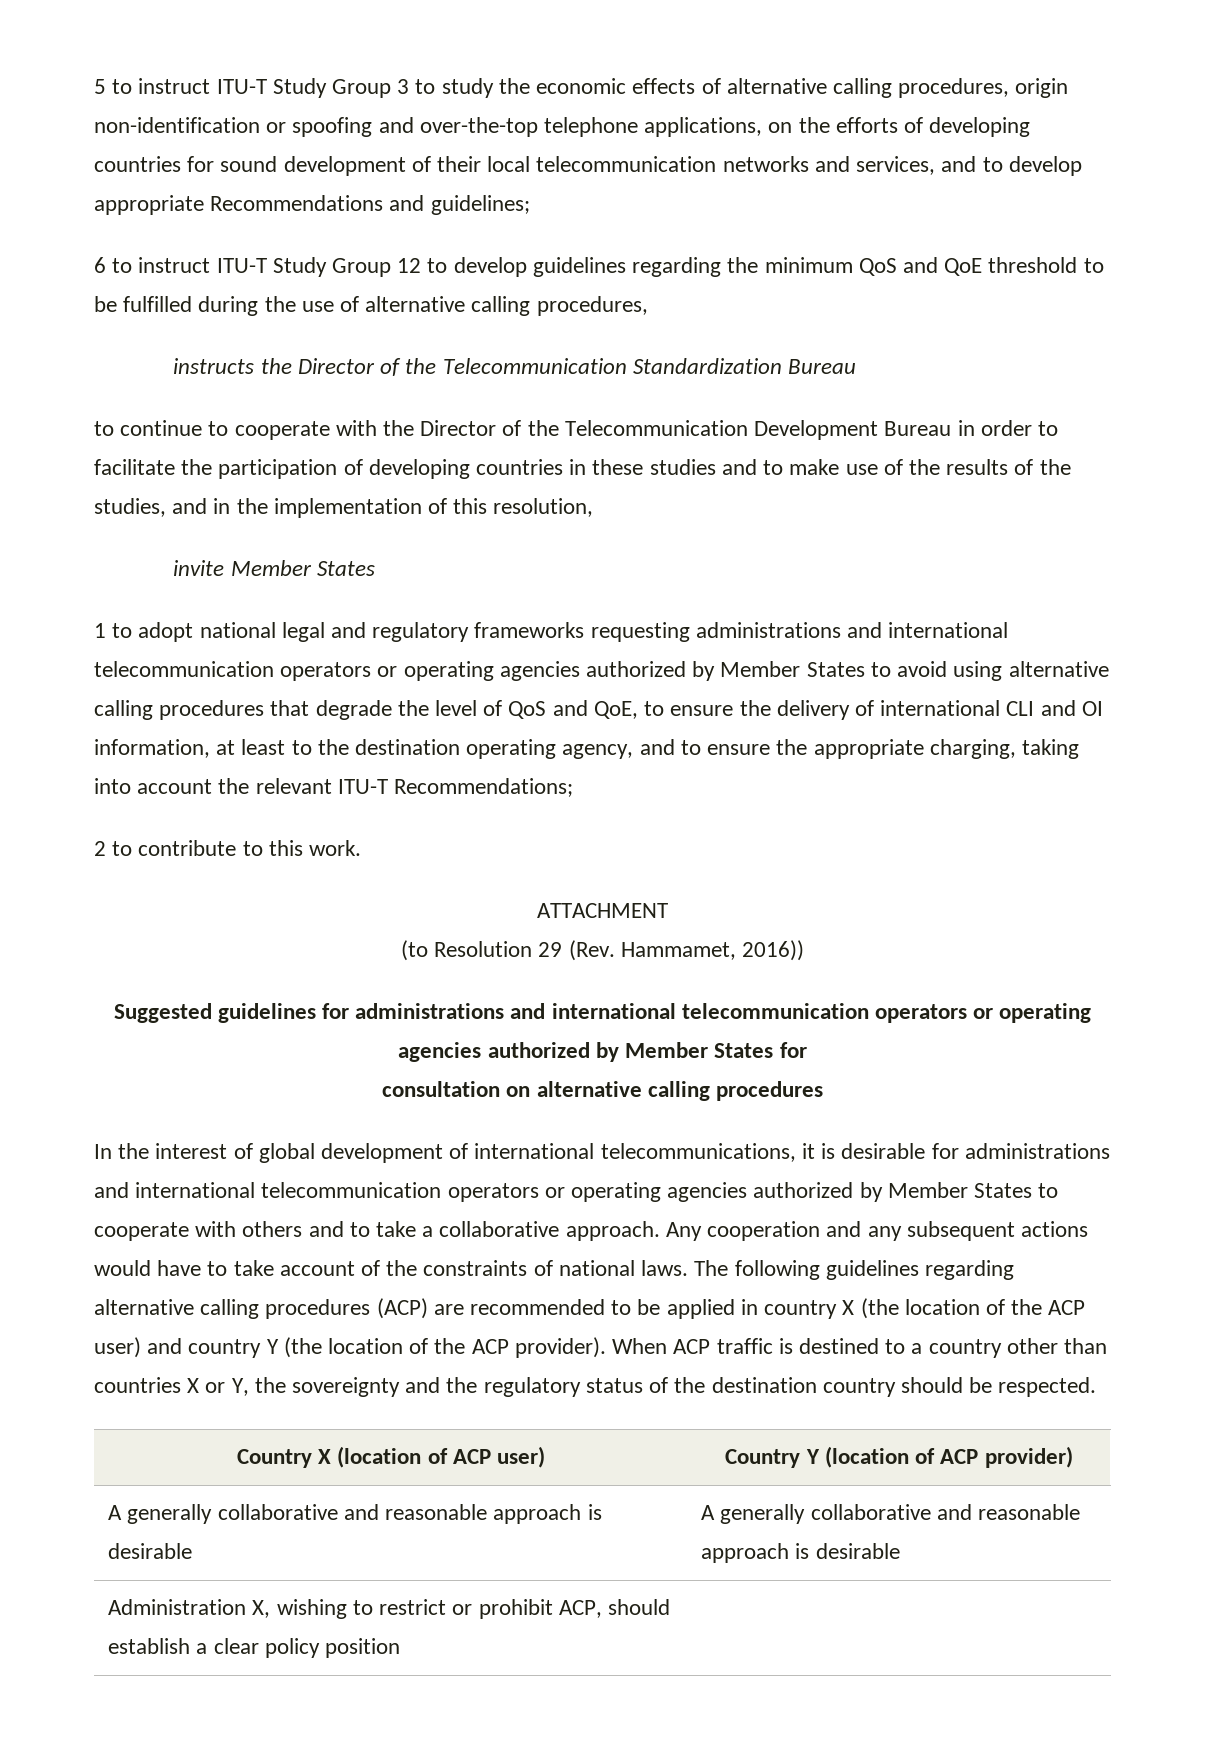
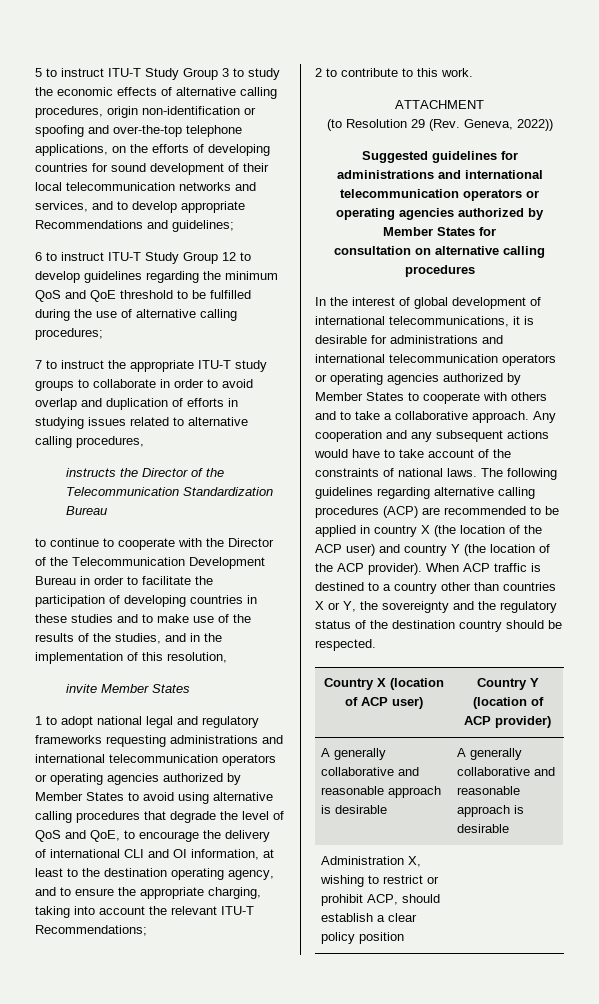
- 6 to instruct ITU-T Study Group 12 to develop guidelines regarding the minimum QoS and QoE threshold to be fulfilled during the use of alternative calling procedures,
+ 6 to instruct ITU-T Study Group 12 to develop guidelines regarding the minimum QoS and QoE threshold to be fulfilled during the use of alternative calling procedures;
+ 7 to instruct the appropriate ITU-T study groups to collaborate in order to avoid overlap and duplication of efforts in studying issues related to alternative calling procedures,
- 1 to adopt national legal and regulatory frameworks requesting administrations and international telecommunication operators or operating agencies authorized by Member States to avoid using alternative calling procedures that degrade the level of QoS and QoE, to ensure the delivery of international CLI and OI information, at least to the destination operating agency, and to ensure the appropriate charging, taking into account the relevant ITU-T Recommendations;
+ 1 to adopt national legal and regulatory frameworks requesting administrations and international telecommunication operators or operating agencies authorized by Member States to avoid using alternative calling procedures that degrade the level of QoS and QoE, to encourage the delivery of international CLI and OI information, at least to the destination operating agency, and to ensure the appropriate charging, taking into account the relevant ITU-T Recommendations;
- (to Resolution 29 (Rev. Hammamet, 2016))
+ (to Resolution 29 (Rev. Geneva, 2022))

